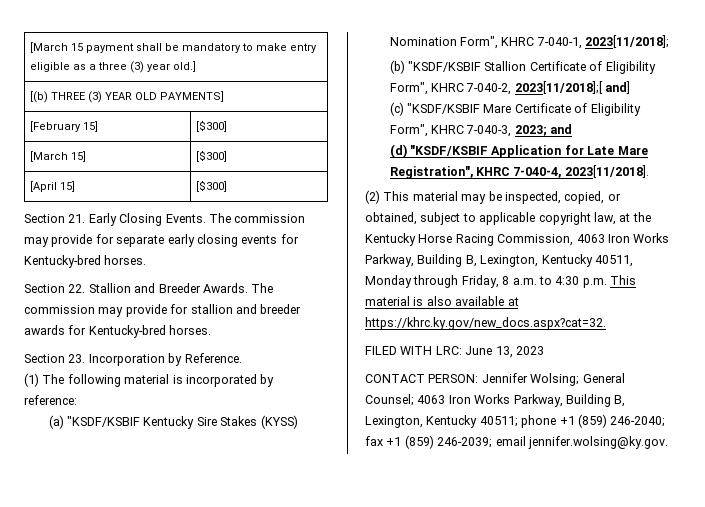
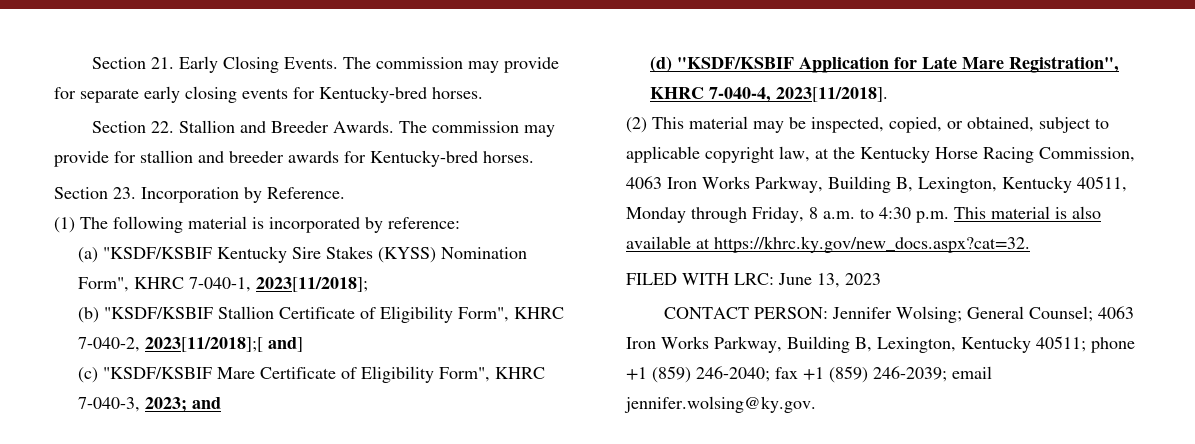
- [March 15 payment shall be mandatory to make entry eligible as a three (3) year old.]
- [(b) THREE (3) YEAR OLD PAYMENTS]
- [February 15] | [$300]
- [March 15] | [$300]
- [April 15] | [$300]

